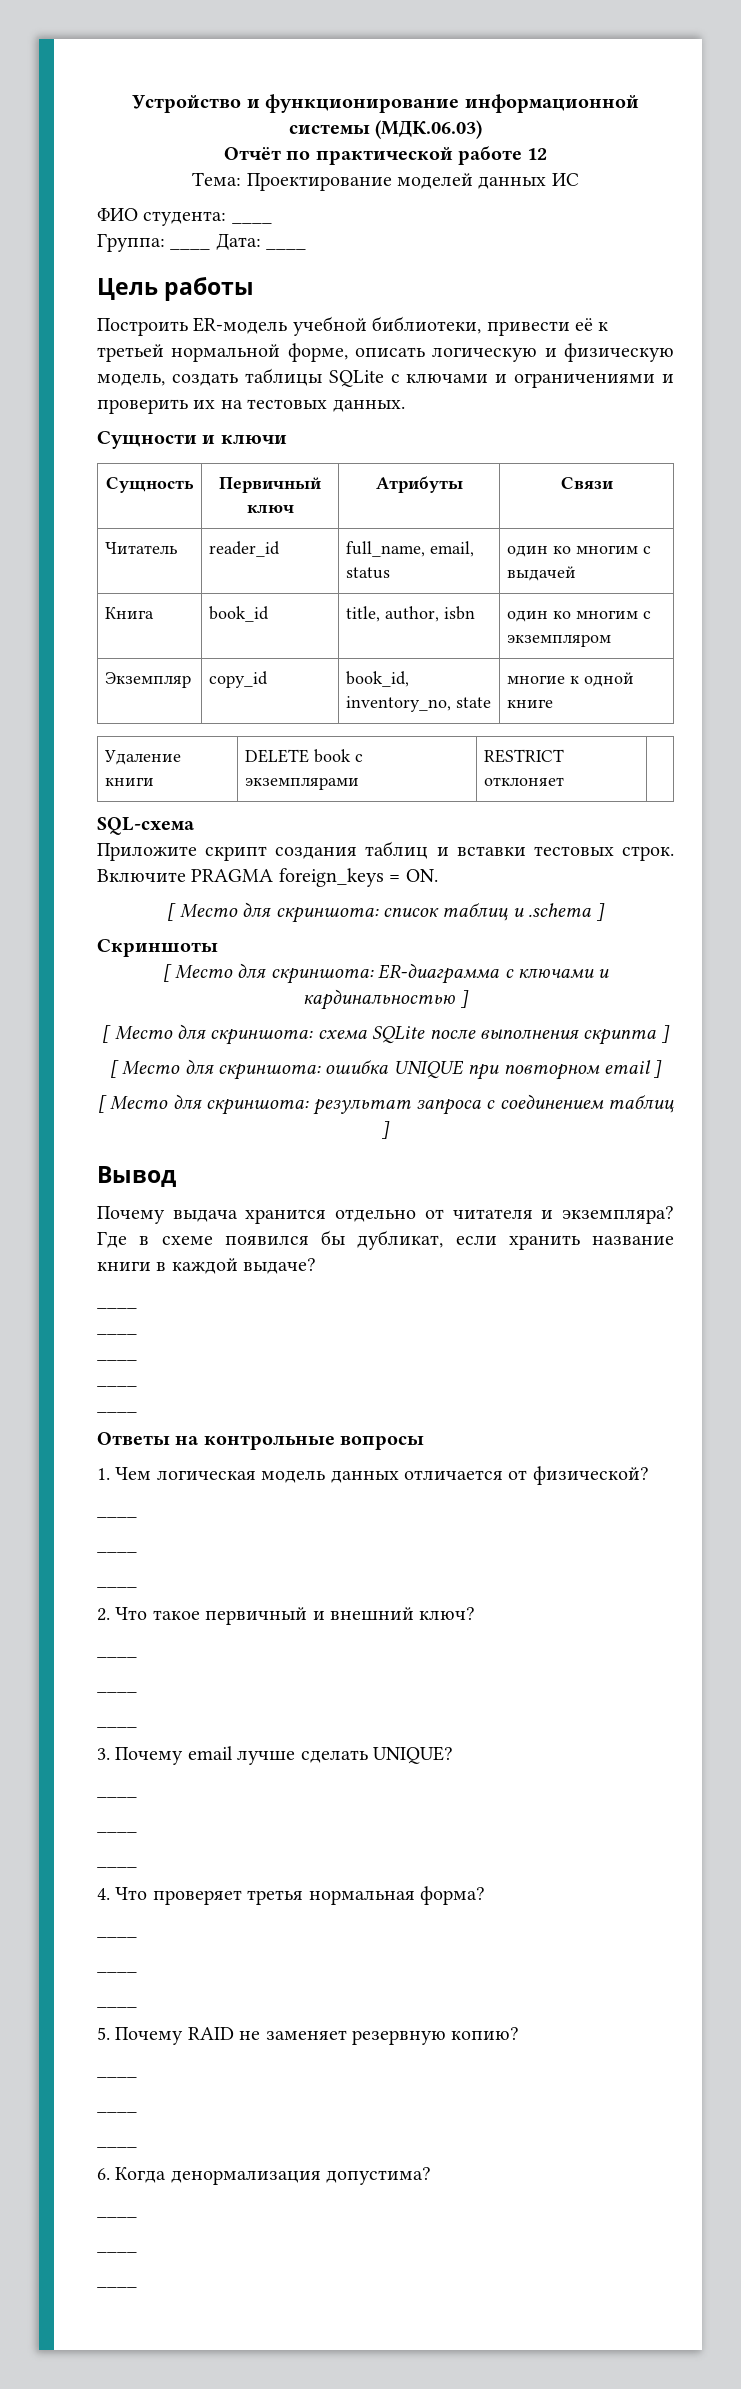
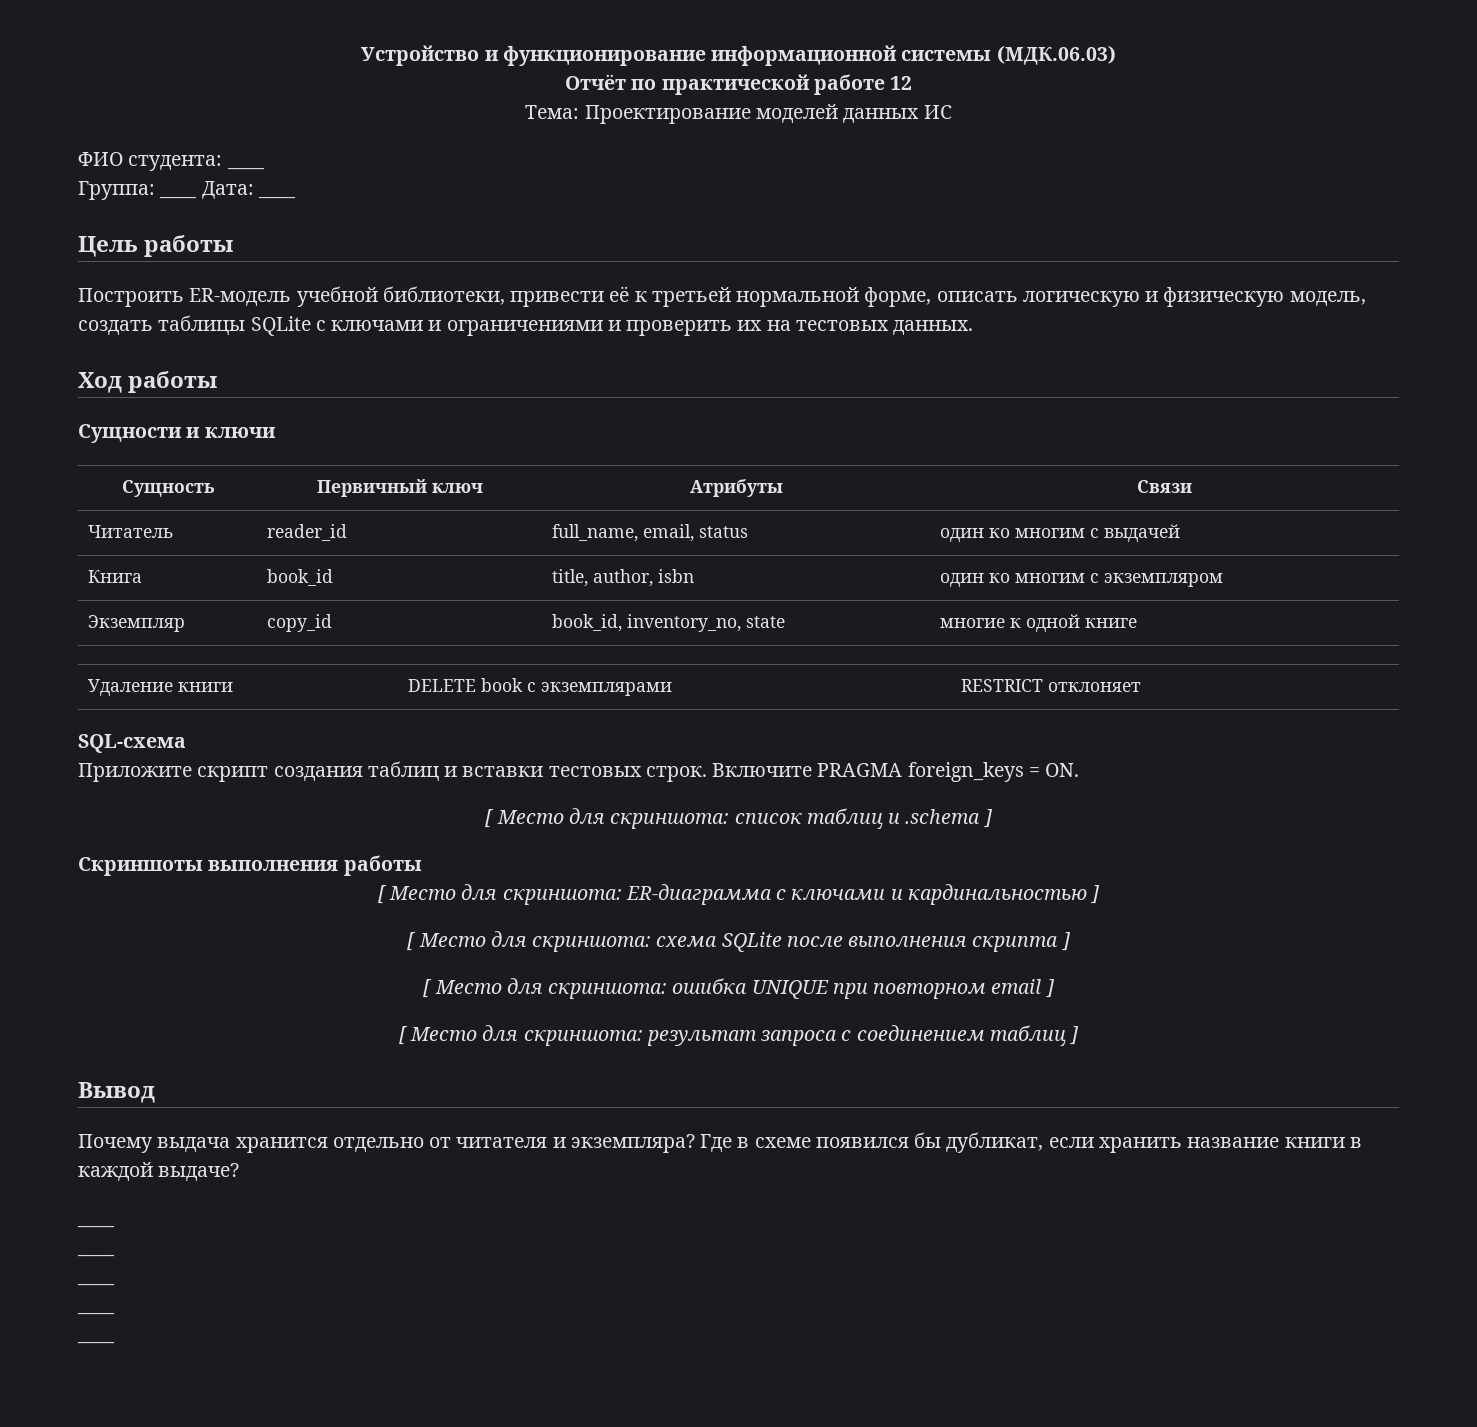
+ Ход работы
- Скриншоты
+ Скриншоты выполнения работы
- Ответы на контрольные вопросы
- 1. Чем логическая модель данных отличается от физической?
- ____
- ____
- ____
- 2. Что такое первичный и внешний ключ?
- ____
- ____
- ____
- 3. Почему email лучше сделать UNIQUE?
- ____
- ____
- ____
- 4. Что проверяет третья нормальная форма?
- ____
- ____
- ____
- 5. Почему RAID не заменяет резервную копию?
- ____
- ____
- ____
- 6. Когда денормализация допустима?
- ____
- ____
- ____

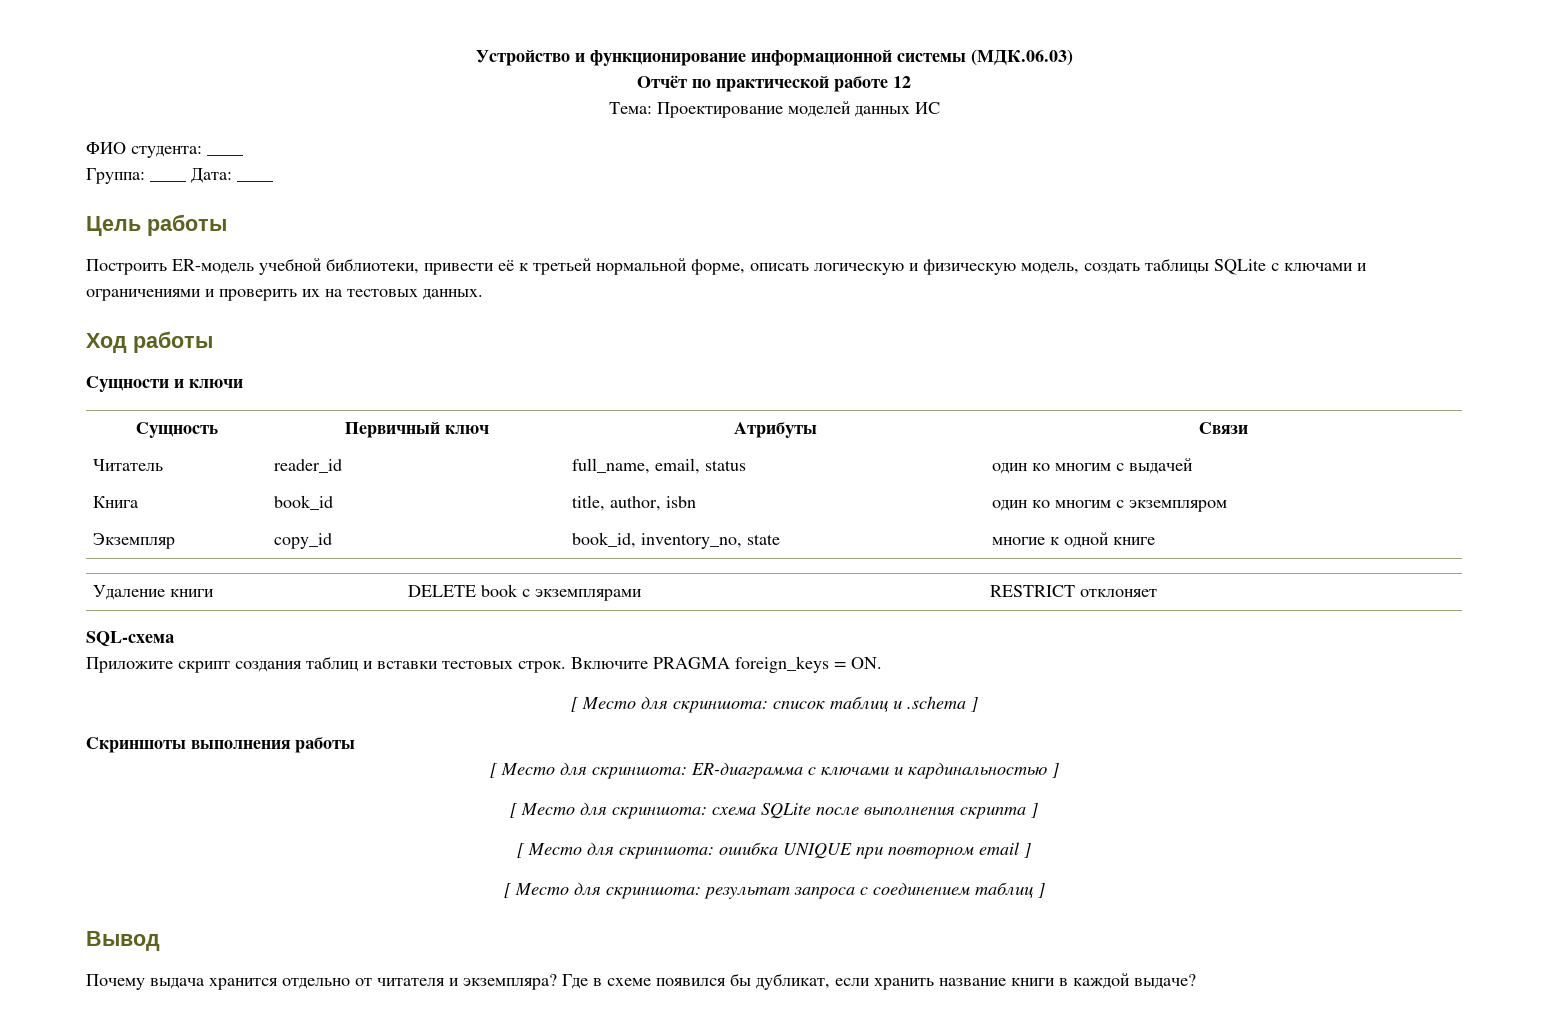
  Где в схеме появился бы дубликат, если хранить название книги в каждой выдаче?
- ____
- ____
- ____
- ____
- ____

